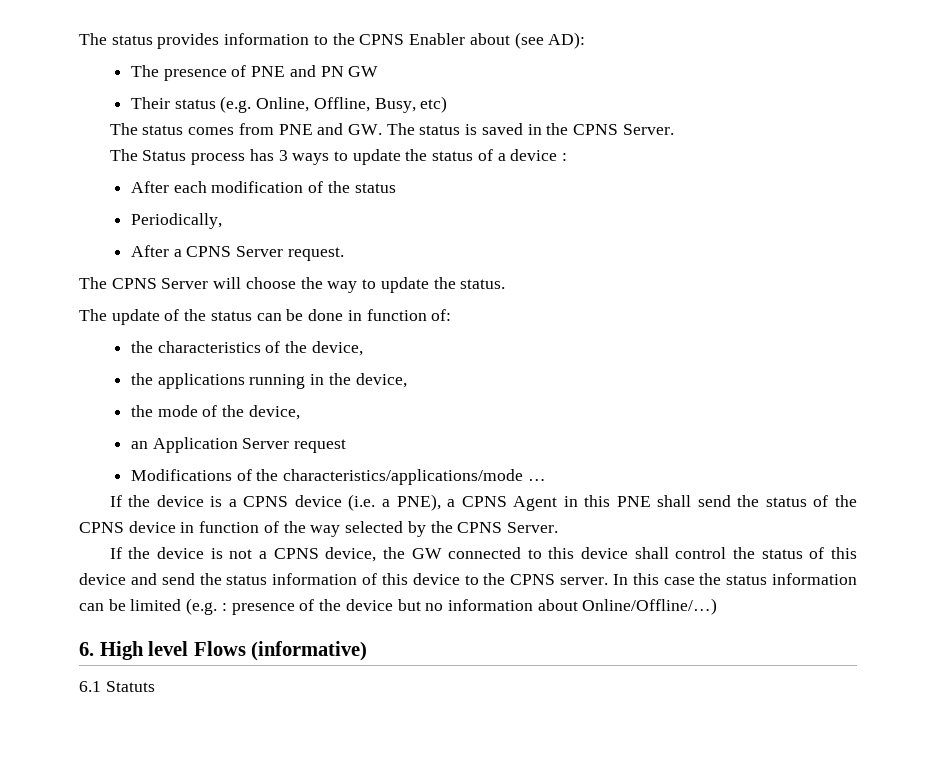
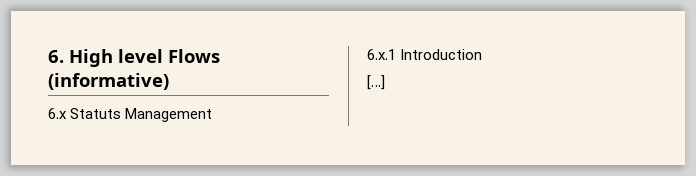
- The status provides information to the CPNS Enabler about (see AD):
- The presence of PNE and PN GW
- Their status (e.g. Online, Offline, Busy, etc)
- The status comes from PNE and GW. The status is saved in the CPNS Server.
- The Status process has 3 ways to update the status of a device :
- After each modification of the status
- Periodically,
- After a CPNS Server request.
- The CPNS Server will choose the way to update the status.
- The update of the status can be done in function of:
- the characteristics of the device,
- the applications running in the device,
- the mode of the device,
- an Application Server request
- Modifications of the characteristics/applications/mode …
- If the device is a CPNS device (i.e. a PNE), a CPNS Agent in this PNE shall send the status of the CPNS device in function of the way selected by the CPNS Server.
- If the device is not a CPNS device, the GW connected to this device shall control the status of this device and send the status information of this device to the CPNS server. In this case the status information can be limited (e.g. : presence of the device but no information about Online/Offline/…)
- 6.1 Statuts
+ 6.x Statuts Management
+ 6.x.1 Introduction
+ […]

